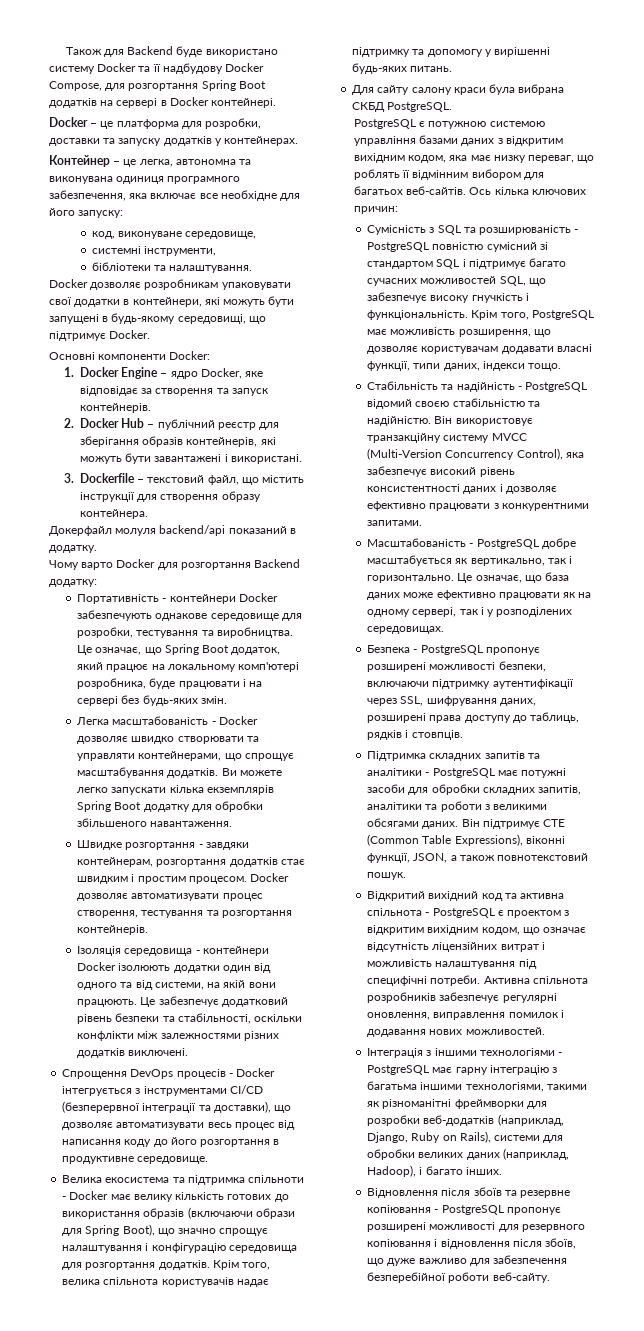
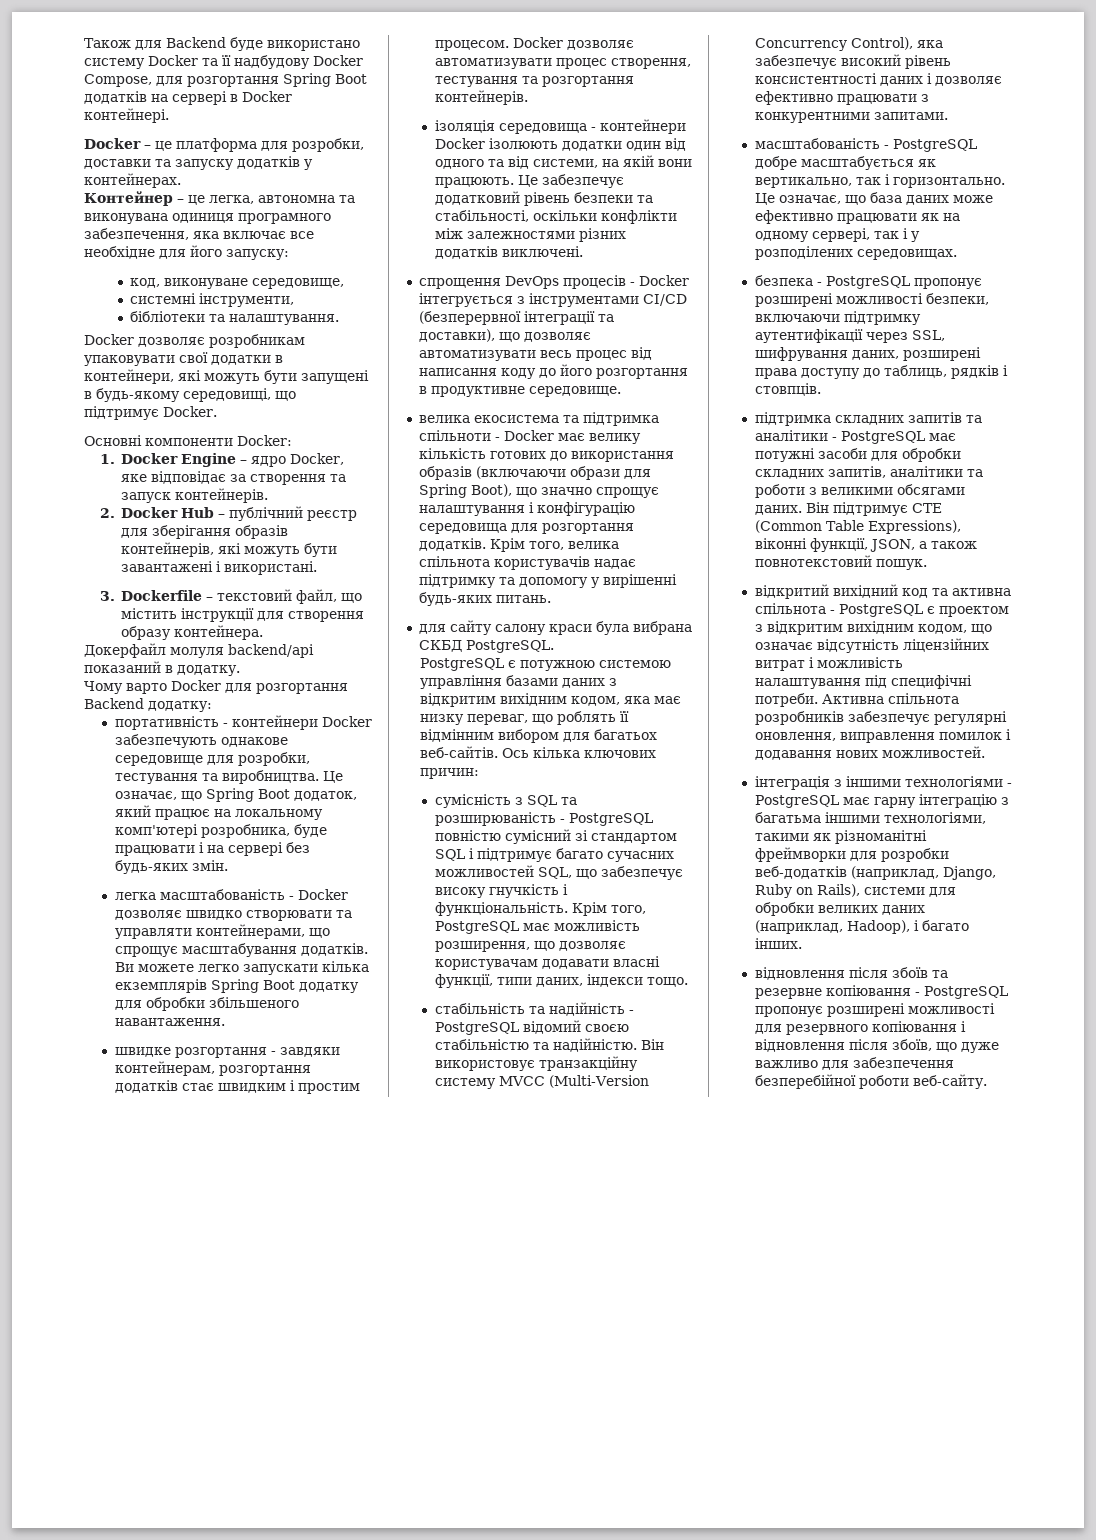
- Портативність - контейнери Docker забезпечують однакове середовище для розробки, тестування та виробництва.
+ портативність - контейнери Docker забезпечують однакове середовище для розробки, тестування та виробництва.
- Легка масштабованість - Docker дозволяє швидко створювати та управляти контейнерами, що спрощує масштабування додатків.
+ легка масштабованість - Docker дозволяє швидко створювати та управляти контейнерами, що спрощує масштабування додатків.
- Швидке розгортання - завдяки контейнерам, розгортання додатків стає швидким і простим процесом.
+ швидке розгортання - завдяки контейнерам, розгортання додатків стає швидким і простим процесом.
- Ізоляція середовища - контейнери Docker ізолюють додатки один від одного та від системи, на якій вони працюють.
+ ізоляція середовища - контейнери Docker ізолюють додатки один від одного та від системи, на якій вони працюють.
- Спрощення DevOps процесів - Docker інтегрується з інструментами CI/CD (безперервної інтеграції та доставки), що дозволяє автоматизувати весь процес від написання коду до його розгортання в продуктивне середовище.
+ спрощення DevOps процесів - Docker інтегрується з інструментами CI/CD (безперервної інтеграції та доставки), що дозволяє автоматизувати весь процес від написання коду до його розгортання в продуктивне середовище.
- Велика екосистема та підтримка спільноти - Docker має велику кількість готових до використання образів (включаючи образи для Spring Boot), що значно спрощує налаштування і конфігурацію середовища для розгортання додатків.
+ велика екосистема та підтримка спільноти - Docker має велику кількість готових до використання образів (включаючи образи для Spring Boot), що значно спрощує налаштування і конфігурацію середовища для розгортання додатків.
- Для сайту салону краси була вибрана СКБД PostgreSQL.
+ для сайту салону краси була вибрана СКБД PostgreSQL.
- Сумісність з SQL та розширюваність - PostgreSQL повністю сумісний зі стандартом SQL і підтримує багато сучасних можливостей SQL, що забезпечує високу гнучкість і функціональність.
+ сумісність з SQL та розширюваність - PostgreSQL повністю сумісний зі стандартом SQL і підтримує багато сучасних можливостей SQL, що забезпечує високу гнучкість і функціональність.
- Стабільність та надійність - PostgreSQL відомий своєю стабільністю та надійністю.
+ стабільність та надійність - PostgreSQL відомий своєю стабільністю та надійністю.
- Масштабованість - PostgreSQL добре масштабується як вертикально, так і горизонтально.
+ масштабованість - PostgreSQL добре масштабується як вертикально, так і горизонтально.
- Безпека - PostgreSQL пропонує розширені можливості безпеки, включаючи підтримку аутентифікації через SSL, шифрування даних, розширені права доступу до таблиць, рядків і стовпців.
+ безпека - PostgreSQL пропонує розширені можливості безпеки, включаючи підтримку аутентифікації через SSL, шифрування даних, розширені права доступу до таблиць, рядків і стовпців.
- Підтримка складних запитів та аналітики - PostgreSQL має потужні засоби для обробки складних запитів, аналітики та роботи з великими обсягами даних.
+ підтримка складних запитів та аналітики - PostgreSQL має потужні засоби для обробки складних запитів, аналітики та роботи з великими обсягами даних.
- Відкритий вихідний код та активна спільнота - PostgreSQL є проектом з відкритим вихідним кодом, що означає відсутність ліцензійних витрат і можливість налаштування під специфічні потреби.
+ відкритий вихідний код та активна спільнота - PostgreSQL є проектом з відкритим вихідним кодом, що означає відсутність ліцензійних витрат і можливість налаштування під специфічні потреби.
- Інтеграція з іншими технологіями - PostgreSQL має гарну інтеграцію з багатьма іншими технологіями, такими як різноманітні фреймворки для розробки веб-додатків (наприклад, Django, Ruby on Rails), системи для обробки великих даних (наприклад, Hadoop), і багато інших.
+ інтеграція з іншими технологіями - PostgreSQL має гарну інтеграцію з багатьма іншими технологіями, такими як різноманітні фреймворки для розробки веб-додатків (наприклад, Django, Ruby on Rails), системи для обробки великих даних (наприклад, Hadoop), і багато інших.
- Відновлення після збоїв та резервне копіювання - PostgreSQL пропонує розширені можливості для резервного копіювання і відновлення після збоїв, що дуже важливо для забезпечення безперебійної роботи веб-сайту.
+ відновлення після збоїв та резервне копіювання - PostgreSQL пропонує розширені можливості для резервного копіювання і відновлення після збоїв, що дуже важливо для забезпечення безперебійної роботи веб-сайту.

